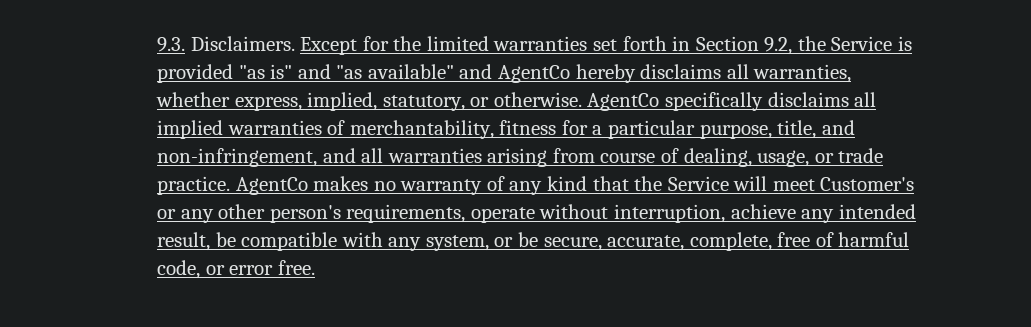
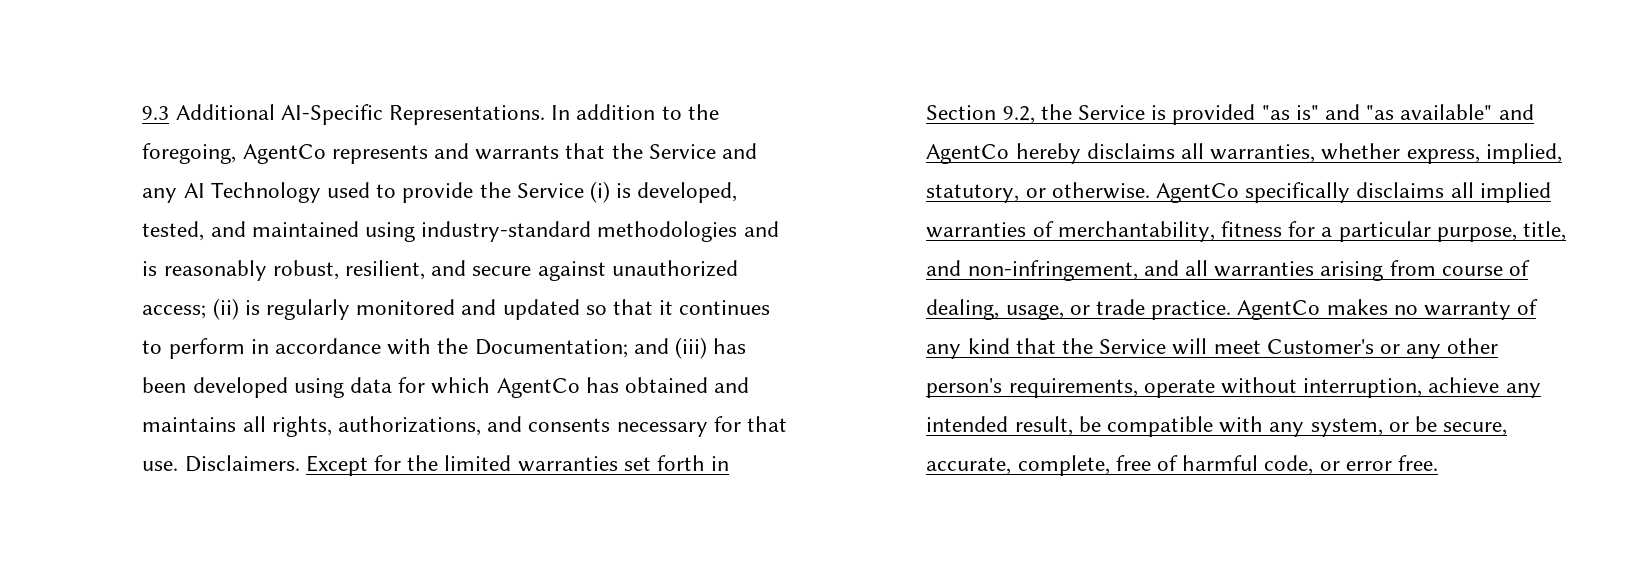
- 9.3. Disclaimers.
+ 9.3 Additional AI-Specific Representations. In addition to the foregoing, AgentCo represents and warrants that the Service and any AI Technology used to provide the Service (i) is developed, tested, and maintained using industry-standard methodologies and is reasonably robust, resilient, and secure against unauthorized access; (ii) is regularly monitored and updated so that it continues to perform in accordance with the Documentation; and (iii) has been developed using data for which AgentCo has obtained and maintains all rights, authorizations, and consents necessary for that use. Disclaimers.

